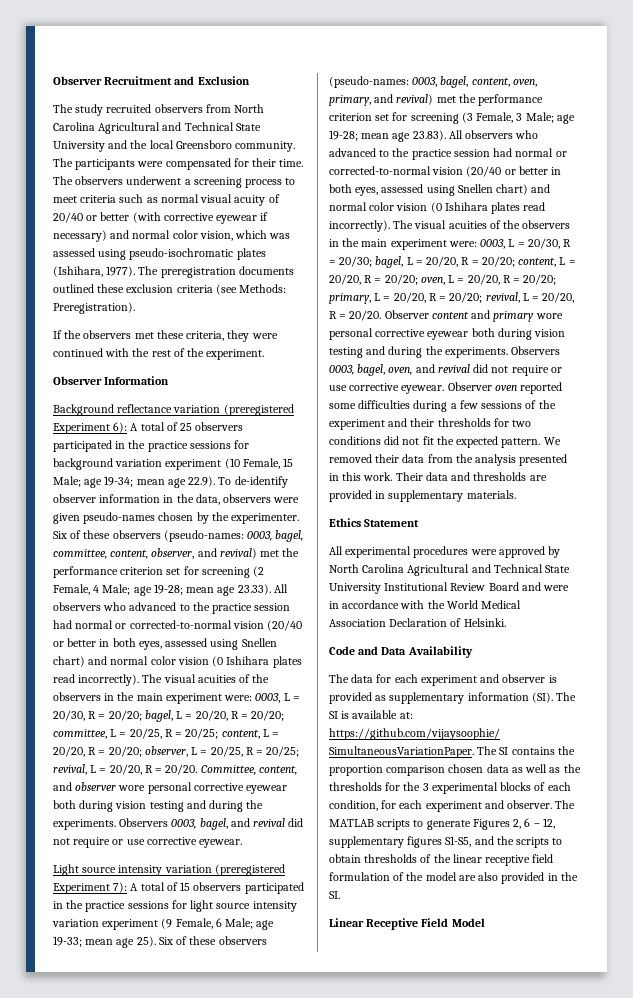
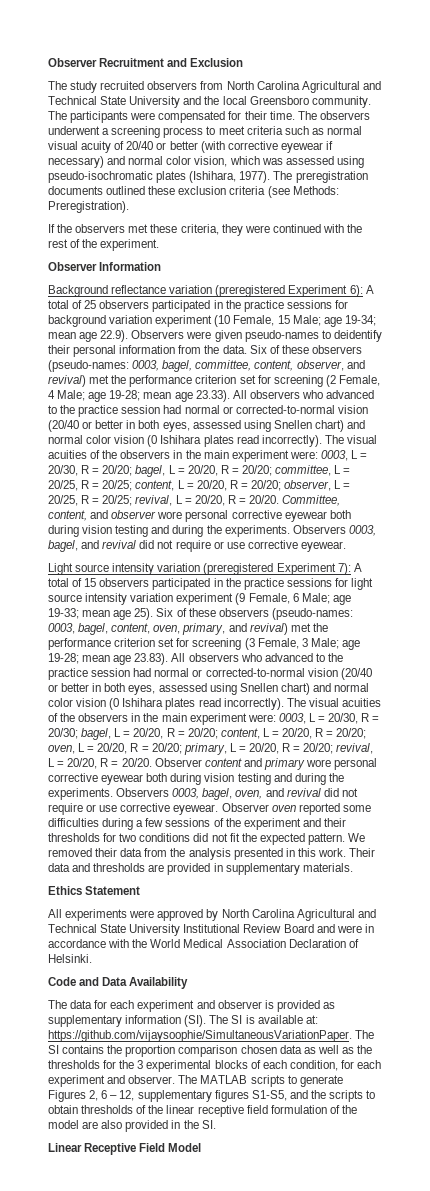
- Background reflectance variation (preregistered Experiment 6): A total of 25 observers participated in the practice sessions for background variation experiment (10 Female, 15 Male; age 19-34; mean age 22.9). To de-identify observer information in the data, observers were given pseudo-names chosen by the experimenter.
+ Background reflectance variation (preregistered Experiment 6): A total of 25 observers participated in the practice sessions for background variation experiment (10 Female, 15 Male; age 19-34; mean age 22.9). Observers were given pseudo-names to deidentify their personal information from the data.
- All experimental procedures were approved by North Carolina Agricultural and Technical State University Institutional Review Board and were in accordance with the World Medical Association Declaration of Helsinki.
+ All experiments were approved by North Carolina Agricultural and Technical State University Institutional Review Board and were in accordance with the World Medical Association Declaration of Helsinki.

